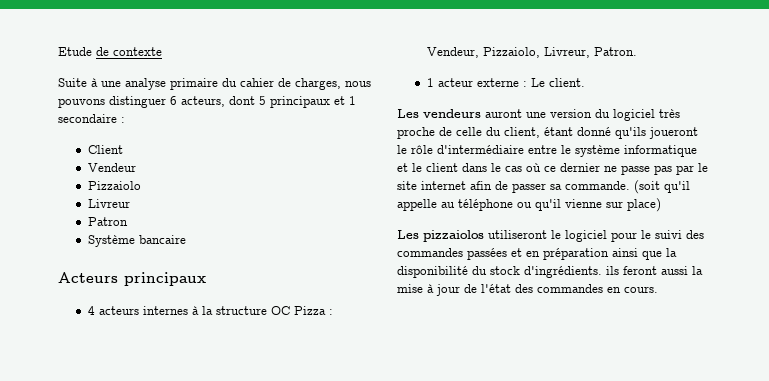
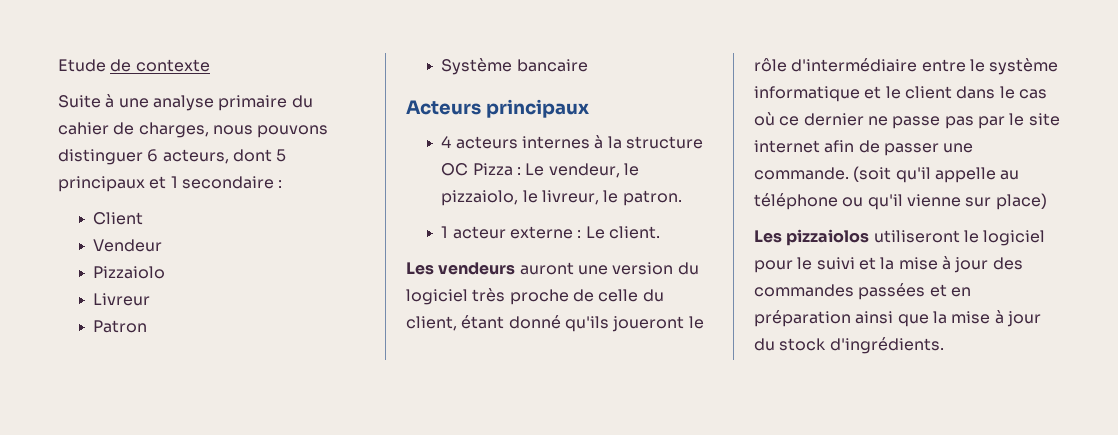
- 4 acteurs internes à la structure OC Pizza : Vendeur, Pizzaiolo, Livreur, Patron.
+ 4 acteurs internes à la structure OC Pizza : Le vendeur, le pizzaiolo, le livreur, le patron.
- Les vendeurs auront une version du logiciel très proche de celle du client, étant donné qu'ils joueront le rôle d'intermédiaire entre le système informatique et le client dans le cas où ce dernier ne passe pas par le site internet afin de passer sa commande.
+ Les vendeurs auront une version du logiciel très proche de celle du client, étant donné qu'ils joueront le rôle d'intermédiaire entre le système informatique et le client dans le cas où ce dernier ne passe pas par le site internet afin de passer une commande.
- Les pizzaiolos utiliseront le logiciel pour le suivi des commandes passées et en préparation ainsi que la disponibilité du stock d'ingrédients. ils feront aussi la mise à jour de l'état des commandes en cours.
+ Les pizzaiolos utiliseront le logiciel pour le suivi et la mise à jour des commandes passées et en préparation ainsi que la mise à jour du stock d'ingrédients.

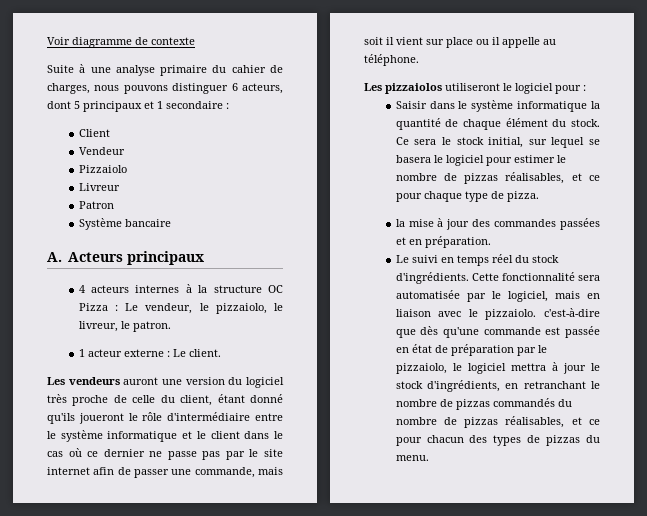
- Etude de contexte
+ Voir diagramme de contexte
- Acteurs principaux
+ A. Acteurs principaux
- Les vendeurs auront une version du logiciel très proche de celle du client, étant donné qu'ils joueront le rôle d'intermédiaire entre le système informatique et le client dans le cas où ce dernier ne passe pas par le site internet afin de passer une commande. (soit qu'il appelle au téléphone ou qu'il vienne sur place)
+ Les vendeurs auront une version du logiciel très proche de celle du client, étant donné qu'ils joueront le rôle d'intermédiaire entre le système informatique et le client dans le cas où ce dernier ne passe pas par le site internet afin de passer une commande, mais soit il vient sur place ou il appelle au téléphone.
- Les pizzaiolos utiliseront le logiciel pour le suivi et la mise à jour des commandes passées et en préparation ainsi que la mise à jour du stock d'ingrédients.
+ Les pizzaiolos utiliseront le logiciel pour :
+ Saisir dans le système informatique la quantité de chaque élément du stock. Ce sera le stock initial, sur lequel se basera le logiciel pour estimer le nombre de pizzas réalisables, et ce pour chaque type de pizza.
+ la mise à jour des commandes passées et en préparation.
+ Le suivi en temps réel du stock d'ingrédients. Cette fonctionnalité sera automatisée par le logiciel, mais en liaison avec le pizzaiolo. c'est-à-dire que dès qu'une commande est passée en état de préparation par le pizzaiolo, le logiciel mettra à jour le stock d'ingrédients, en retranchant le nombre de pizzas commandés du nombre de pizzas réalisables, et ce pour chacun des types de pizzas du menu.

